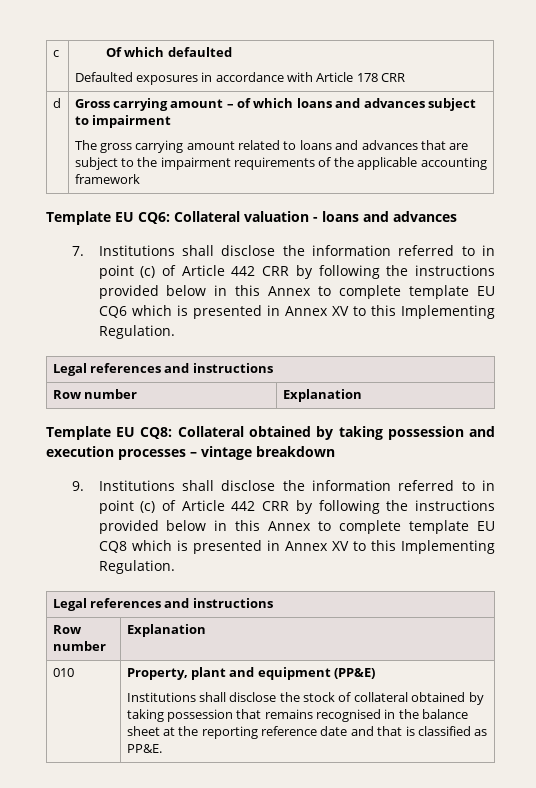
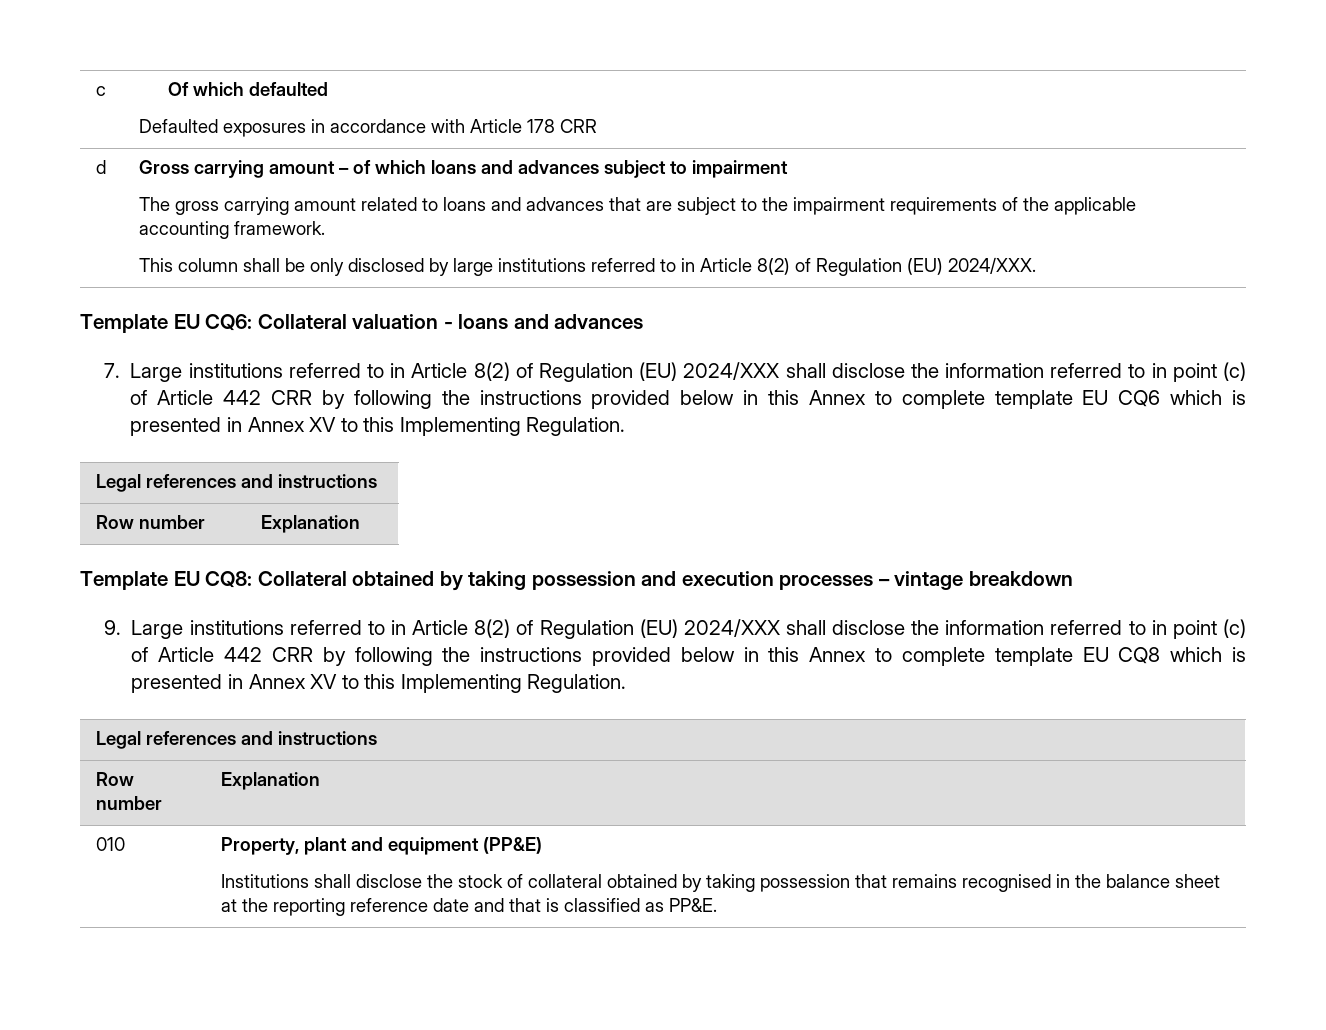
- The gross carrying amount related to loans and advances that are subject to the impairment requirements of the applicable accounting framework
+ The gross carrying amount related to loans and advances that are subject to the impairment requirements of the applicable accounting framework.
+ This column shall be only disclosed by large institutions referred to in Article 8(2) of Regulation (EU) 2024/XXX.
- 7. Institutions shall disclose the information referred to in point (c) of Article 442 CRR by following the instructions provided below in this Annex to complete template EU CQ6 which is presented in Annex XV to this Implementing Regulation.
+ 7. Large institutions referred to in Article 8(2) of Regulation (EU) 2024/XXX shall disclose the information referred to in point (c) of Article 442 CRR by following the instructions provided below in this Annex to complete template EU CQ6 which is presented in Annex XV to this Implementing Regulation.
- 9. Institutions shall disclose the information referred to in point (c) of Article 442 CRR by following the instructions provided below in this Annex to complete template EU CQ8 which is presented in Annex XV to this Implementing Regulation.
+ 9. Large institutions referred to in Article 8(2) of Regulation (EU) 2024/XXX shall disclose the information referred to in point (c) of Article 442 CRR by following the instructions provided below in this Annex to complete template EU CQ8 which is presented in Annex XV to this Implementing Regulation.

